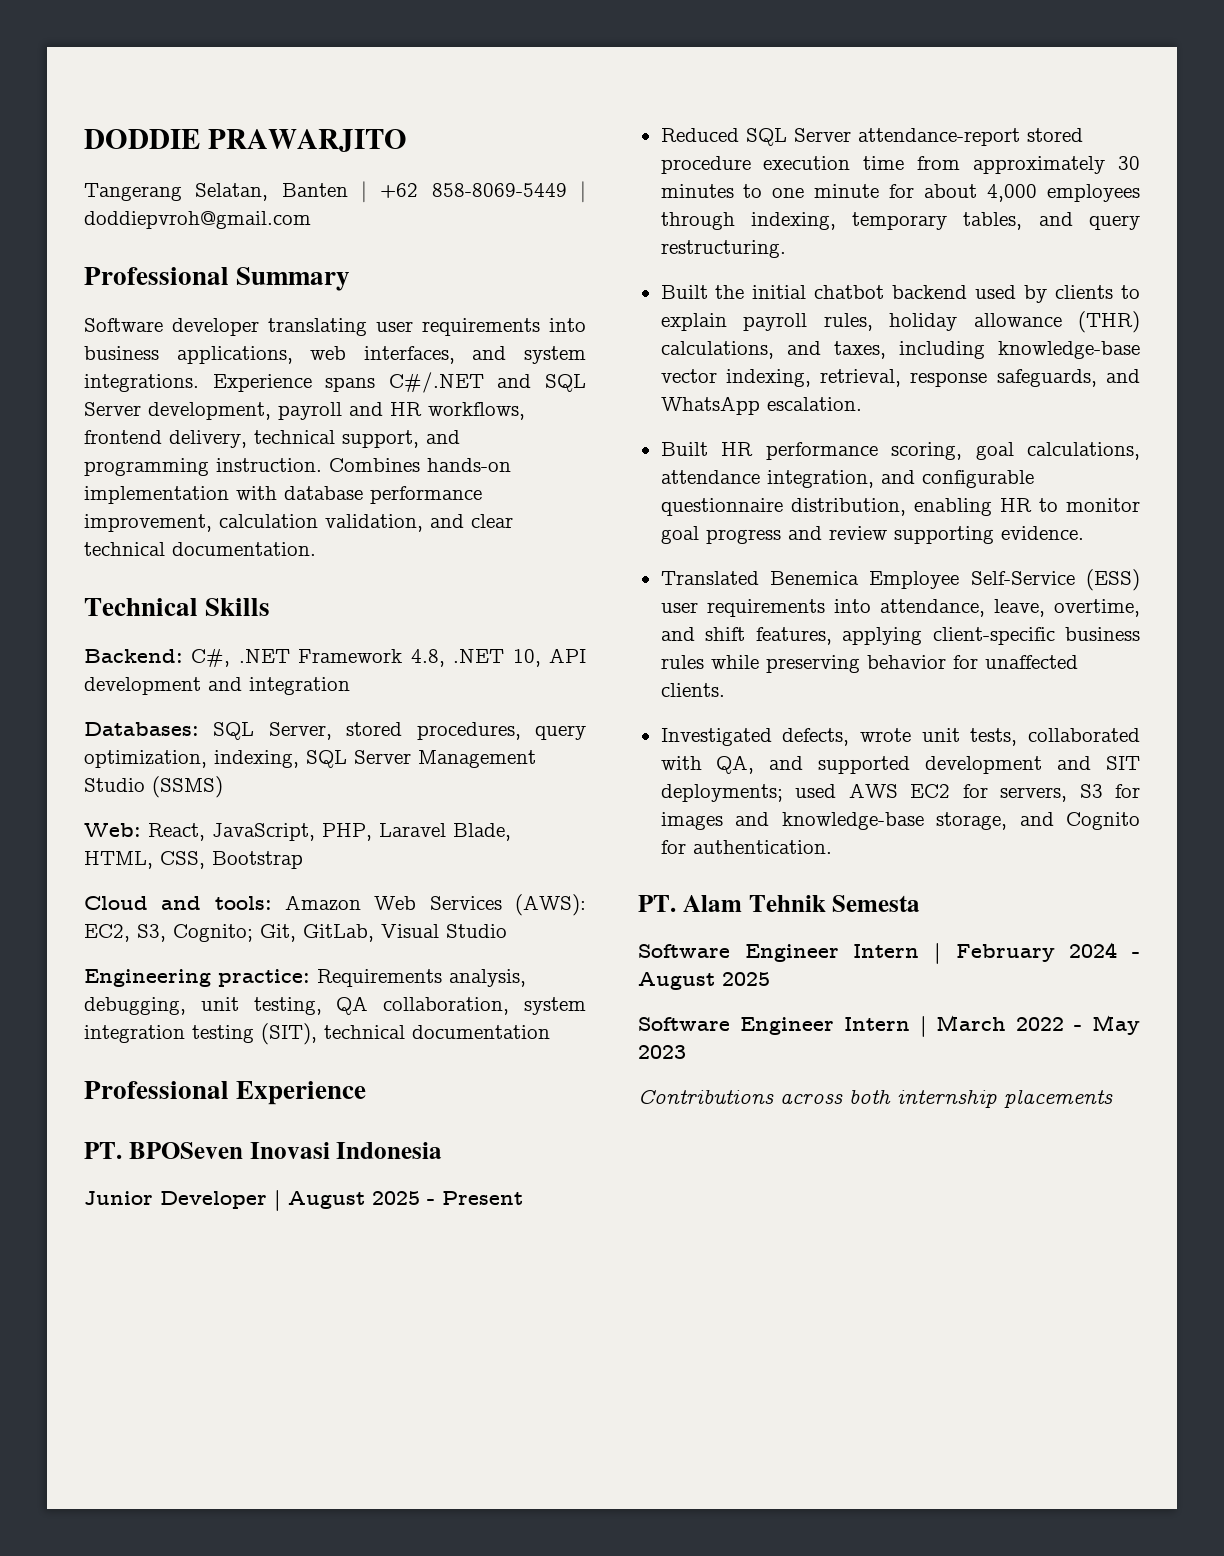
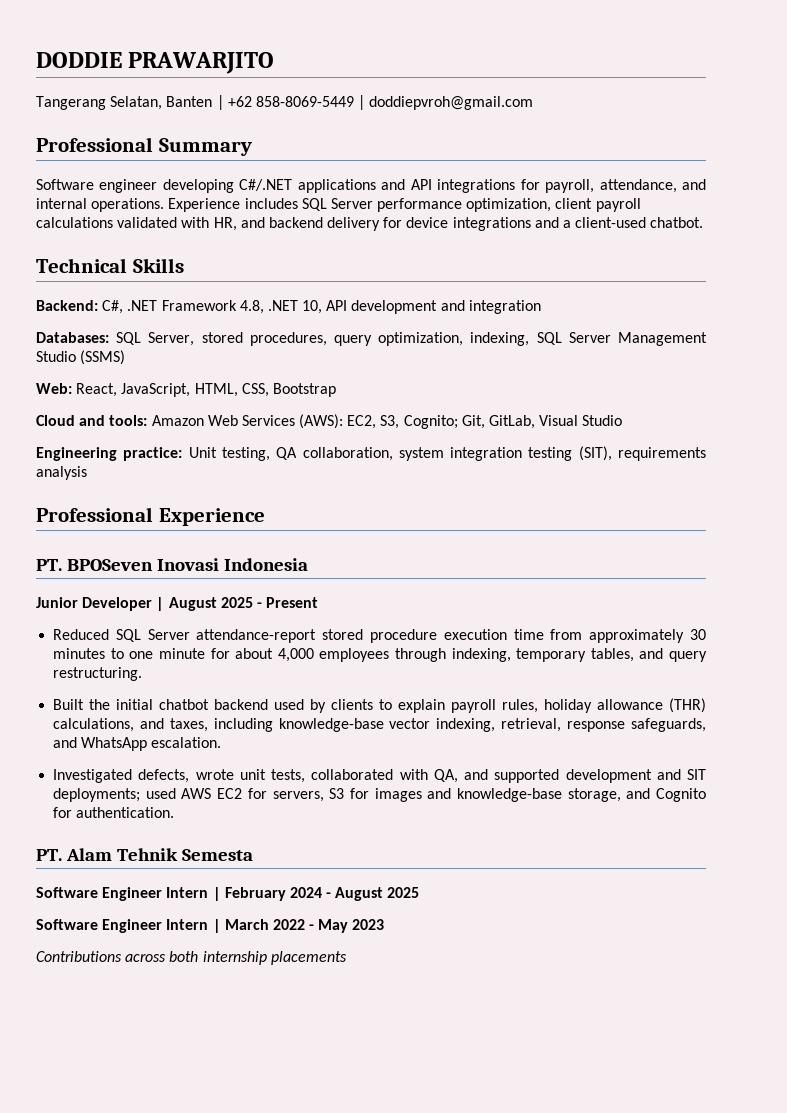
- Software developer translating user requirements into business applications, web interfaces, and system integrations. Experience spans C#/.NET and SQL Server development, payroll and HR workflows, frontend delivery, technical support, and programming instruction. Combines hands-on implementation with database performance improvement, calculation validation, and clear technical documentation.
+ Software engineer developing C#/.NET applications and API integrations for payroll, attendance, and internal operations. Experience includes SQL Server performance optimization, client payroll calculations validated with HR, and backend delivery for device integrations and a client-used chatbot.
- Web: React, JavaScript, PHP, Laravel Blade, HTML, CSS, Bootstrap
+ Web: React, JavaScript, HTML, CSS, Bootstrap
- Engineering practice: Requirements analysis, debugging, unit testing, QA collaboration, system integration testing (SIT), technical documentation
+ Engineering practice: Unit testing, QA collaboration, system integration testing (SIT), requirements analysis
- Built HR performance scoring, goal calculations, attendance integration, and configurable questionnaire distribution, enabling HR to monitor goal progress and review supporting evidence.
- Translated Benemica Employee Self-Service (ESS) user requirements into attendance, leave, overtime, and shift features, applying client-specific business rules while preserving behavior for unaffected clients.

